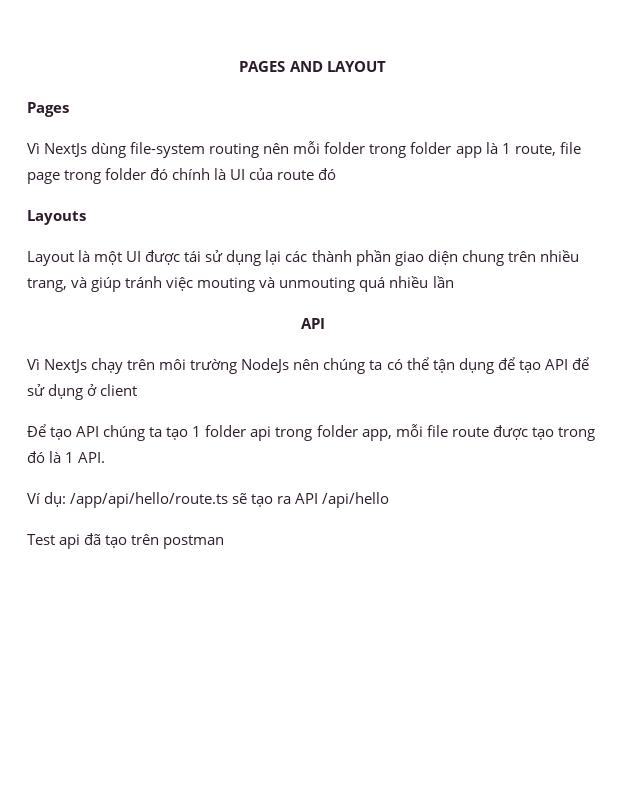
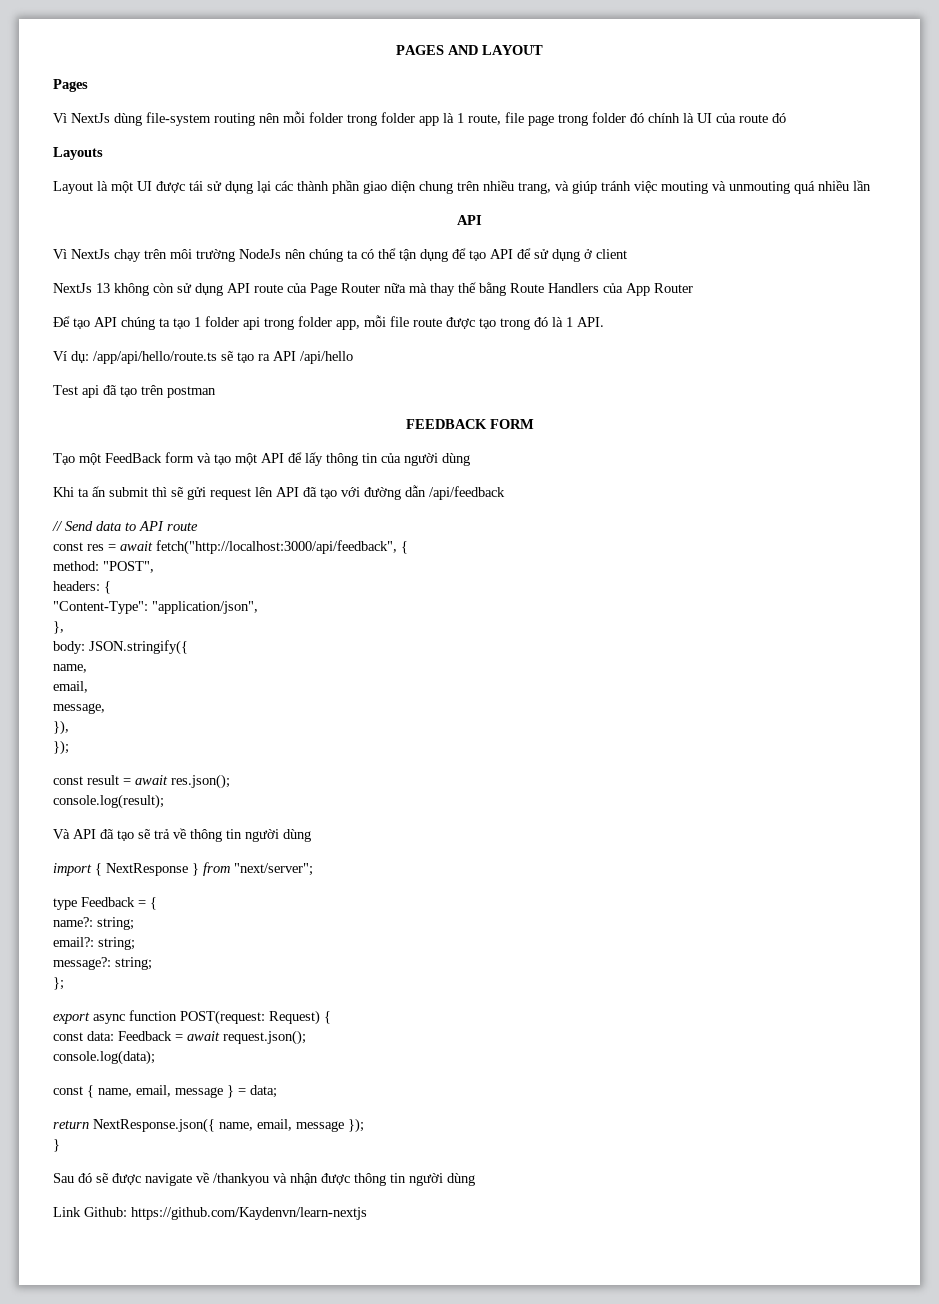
+ NextJs 13 không còn sử dụng API route của Page Router nữa mà thay thế bằng Route Handlers của App Router
+ FEEDBACK FORM
+ Tạo một FeedBack form và tạo một API để lấy thông tin của người dùng
+ Khi ta ấn submit thì sẽ gửi request lên API đã tạo với đường dẫn /api/feedback
+ // Send data to API route
+ const res = await fetch("http://localhost:3000/api/feedback", {
+ method: "POST",
+ headers: {
+ "Content-Type": "application/json",
+ },
+ body: JSON.stringify({
+ name,
+ email,
+ message,
+ }),
+ });
+ const result = await res.json();
+ console.log(result);
+ Và API đã tạo sẽ trả về thông tin người dùng
+ import { NextResponse } from "next/server";
+ type Feedback = {
+ name?: string;
+ email?: string;
+ message?: string;
+ };
+ export async function POST(request: Request) {
+ const data: Feedback = await request.json();
+ console.log(data);
+ const { name, email, message } = data;
+ return NextResponse.json({ name, email, message });
+ }
+ Sau đó sẽ được navigate về /thankyou và nhận được thông tin người dùng
+ Link Github: https://github.com/Kaydenvn/learn-nextjs

